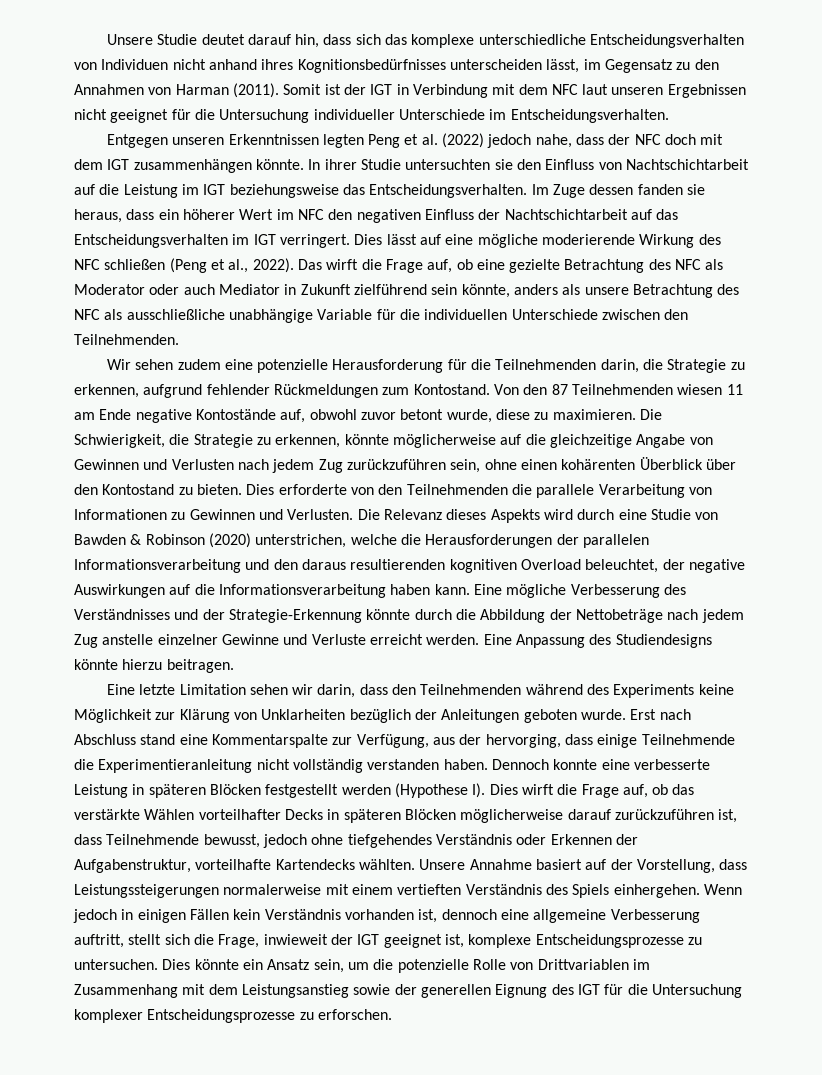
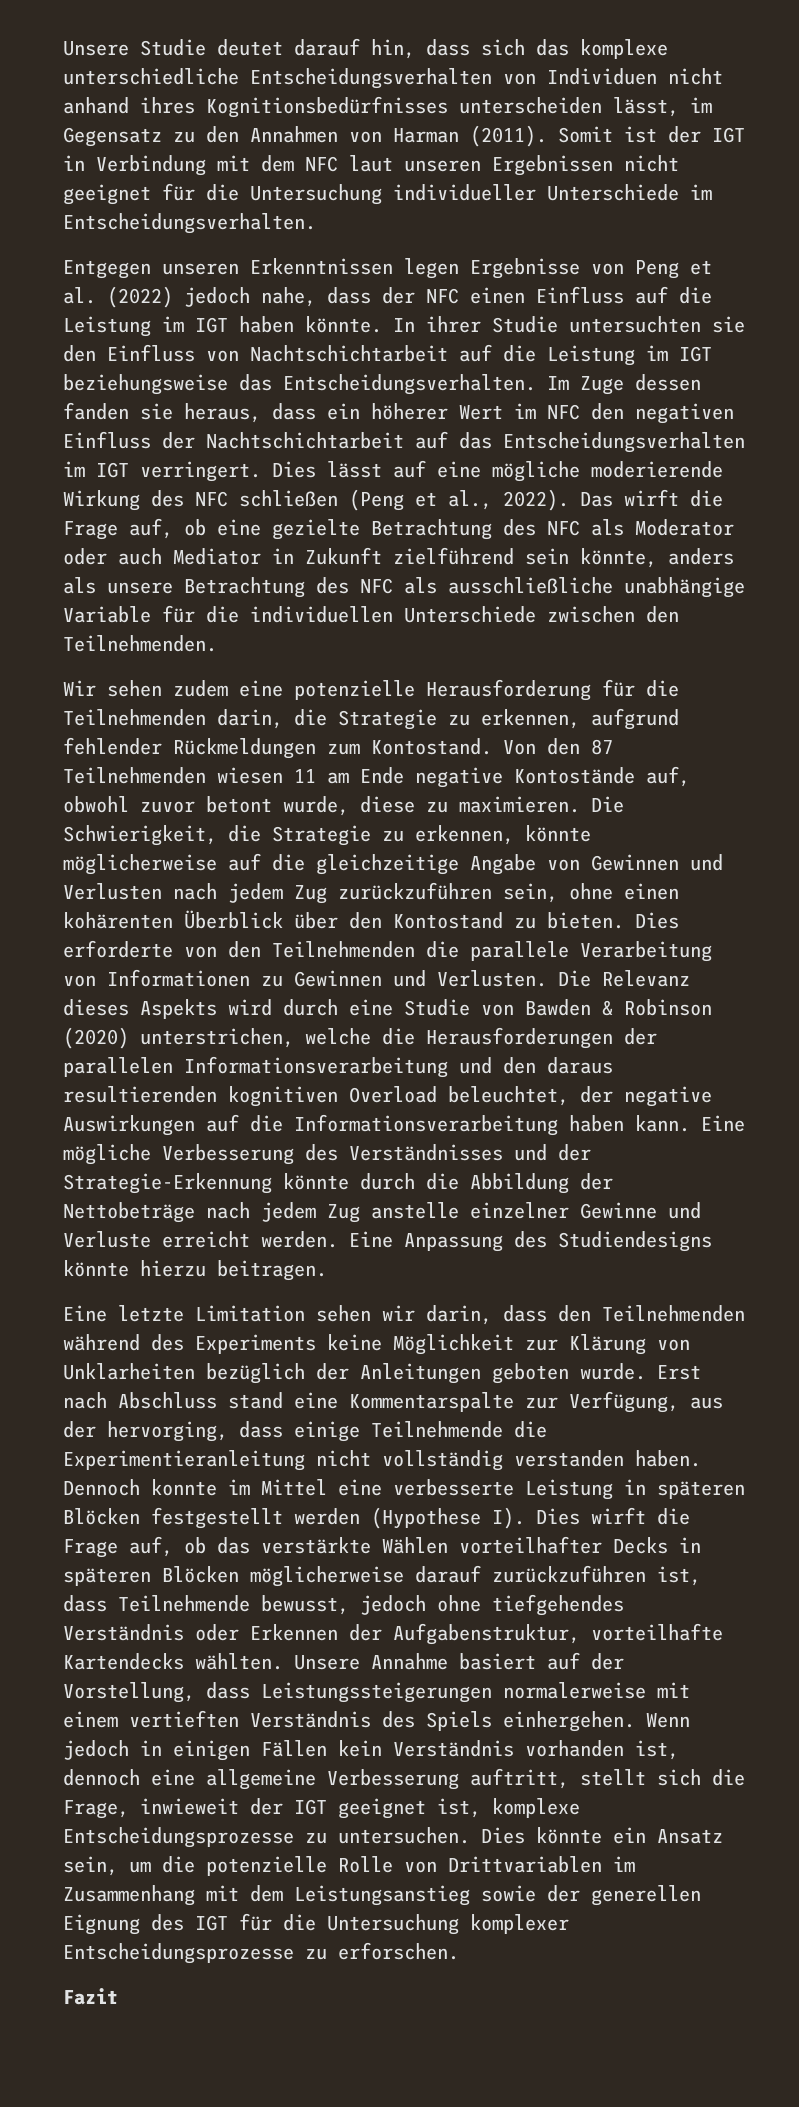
- Entgegen unseren Erkenntnissen legten Peng et al. (2022) jedoch nahe, dass der NFC doch mit dem IGT zusammenhängen könnte.
+ Entgegen unseren Erkenntnissen legen Ergebnisse von Peng et al. (2022) jedoch nahe, dass der NFC einen Einfluss auf die Leistung im IGT haben könnte.
- Dennoch konnte eine verbesserte Leistung in späteren Blöcken festgestellt werden (Hypothese I). Dies wirft die Frage auf, ob das verstärkte Wählen vorteilhafter Decks in späteren Blöcken möglicherweise darauf zurückzuführen ist, dass Teilnehmende bewusst, jedoch ohne tiefgehendes Verständnis oder Erkennen der Aufgabenstruktur, vorteilhafte Kartendecks wählten.
+ Dennoch konnte im Mittel eine verbesserte Leistung in späteren Blöcken festgestellt werden (Hypothese I). Dies wirft die Frage auf, ob das verstärkte Wählen vorteilhafter Decks in späteren Blöcken möglicherweise darauf zurückzuführen ist, dass Teilnehmende bewusst, jedoch ohne tiefgehendes Verständnis oder Erkennen der Aufgabenstruktur, vorteilhafte Kartendecks wählten.
+ Fazit

